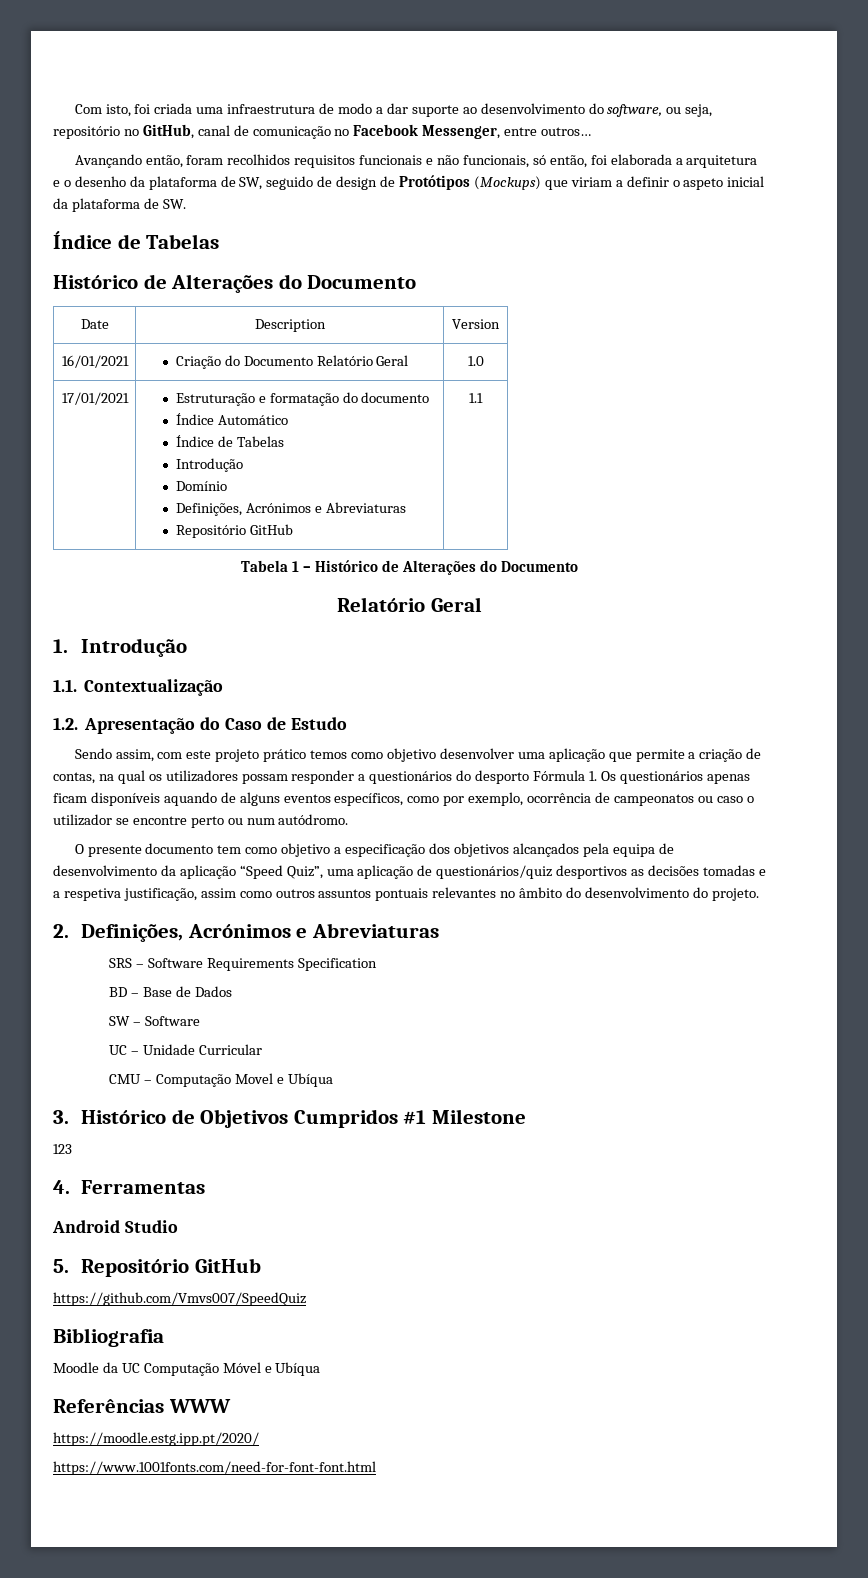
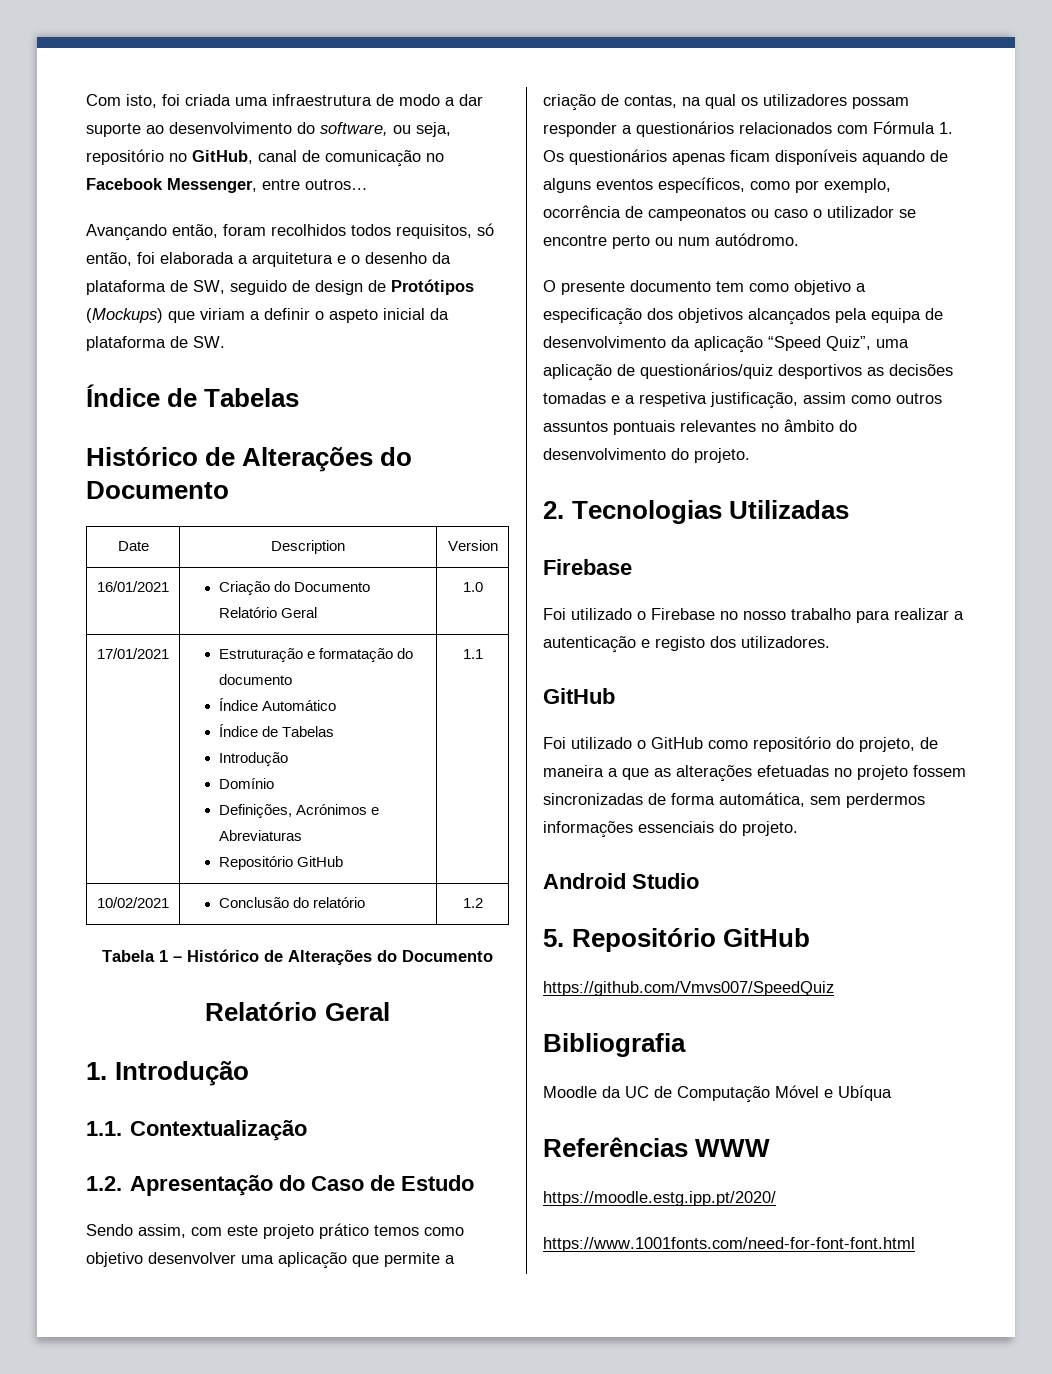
- Avançando então, foram recolhidos requisitos funcionais e não funcionais, só então, foi elaborada a arquitetura e o desenho da plataforma de SW, seguido de design de Protótipos (Mockups) que viriam a definir o aspeto inicial da plataforma de SW.
+ Avançando então, foram recolhidos todos requisitos, só então, foi elaborada a arquitetura e o desenho da plataforma de SW, seguido de design de Protótipos (Mockups) que viriam a definir o aspeto inicial da plataforma de SW.
+ 10/02/2021 | Conclusão do relatório | 1.2
- Sendo assim, com este projeto prático temos como objetivo desenvolver uma aplicação que permite a criação de contas, na qual os utilizadores possam responder a questionários do desporto Fórmula 1. Os questionários apenas ficam disponíveis aquando de alguns eventos específicos, como por exemplo, ocorrência de campeonatos ou caso o utilizador se encontre perto ou num autódromo.
+ Sendo assim, com este projeto prático temos como objetivo desenvolver uma aplicação que permite a criação de contas, na qual os utilizadores possam responder a questionários relacionados com Fórmula 1. Os questionários apenas ficam disponíveis aquando de alguns eventos específicos, como por exemplo, ocorrência de campeonatos ou caso o utilizador se encontre perto ou num autódromo.
- 2. Definições, Acrónimos e Abreviaturas
- SRS – Software Requirements Specification
- BD – Base de Dados
- SW – Software
- UC – Unidade Curricular
- CMU – Computação Movel e Ubíqua
- 3. Histórico de Objetivos Cumpridos #1 Milestone
- 123
- 4. Ferramentas
+ 2. Tecnologias Utilizadas
+ Firebase
+ Foi utilizado o Firebase no nosso trabalho para realizar a autenticação e registo dos utilizadores.
+ GitHub
+ Foi utilizado o GitHub como repositório do projeto, de maneira a que as alterações efetuadas no projeto fossem sincronizadas de forma automática, sem perdermos informações essenciais do projeto.
- Moodle da UC Computação Móvel e Ubíqua
+ Moodle da UC de Computação Móvel e Ubíqua

